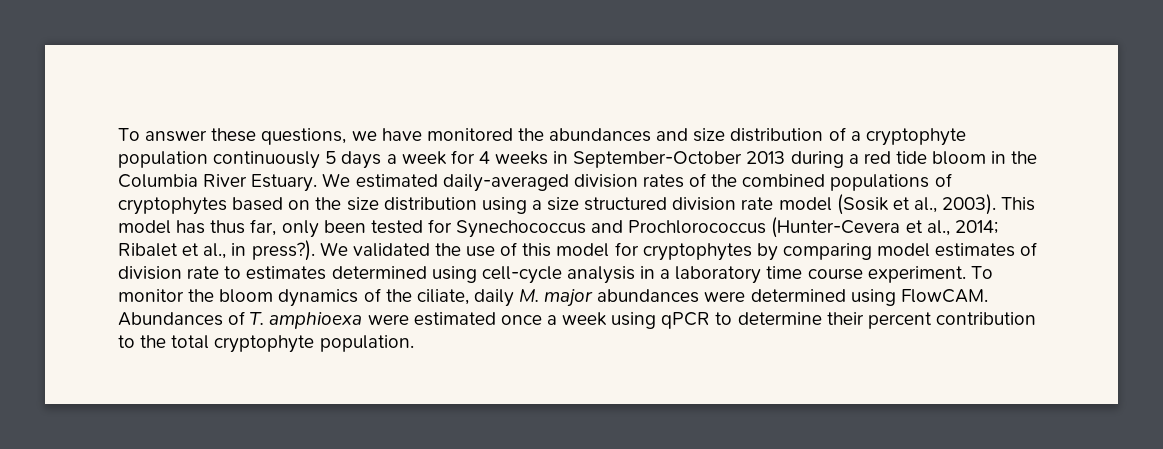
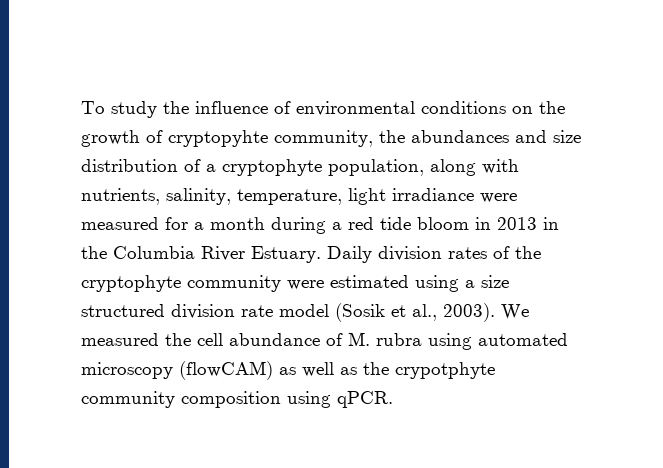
- To answer these questions, we have monitored the abundances and size distribution of a cryptophyte population continuously 5 days a week for 4 weeks in September-October 2013 during a red tide bloom in the Columbia River Estuary.
+ To study the influence of environmental conditions on the growth of cryptopyhte community, the abundances and size distribution of a cryptophyte population, along with nutrients, salinity, temperature, light irradiance were measured for a month during a red tide bloom in 2013 in the Columbia River Estuary.
- We estimated daily-averaged division rates of the combined populations of cryptophytes based on the size distribution using a size structured division rate model (Sosik et al., 2003).
+ Daily division rates of the cryptophyte community were estimated using a size structured division rate model (Sosik et al., 2003).
- This model has thus far, only been tested for Synechococcus and Prochlorococcus (Hunter-Cevera et al., 2014; Ribalet et al., in press?). We validated the use of this model for cryptophytes by comparing model estimates of division rate to estimates determined using cell-cycle analysis in a laboratory time course experiment. To monitor the bloom dynamics of the ciliate, daily M. major abundances were determined using FlowCAM. Abundances of T. amphioexa were estimated once a week using qPCR to determine their percent contribution to the total cryptophyte population.
+ We measured the cell abundance of M. rubra using automated microscopy (flowCAM) as well as the crypotphyte community composition using qPCR.

